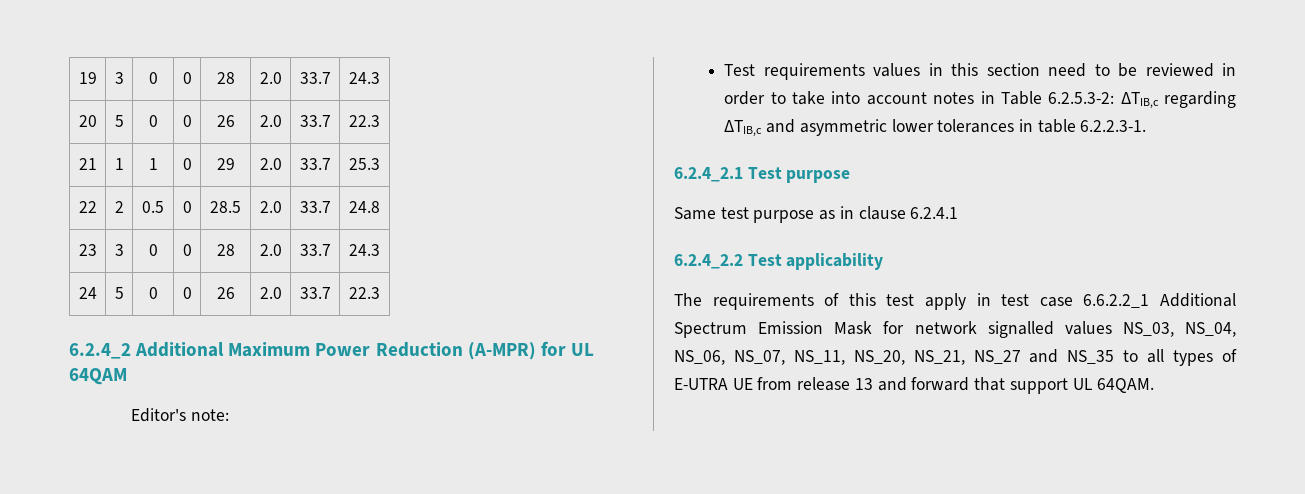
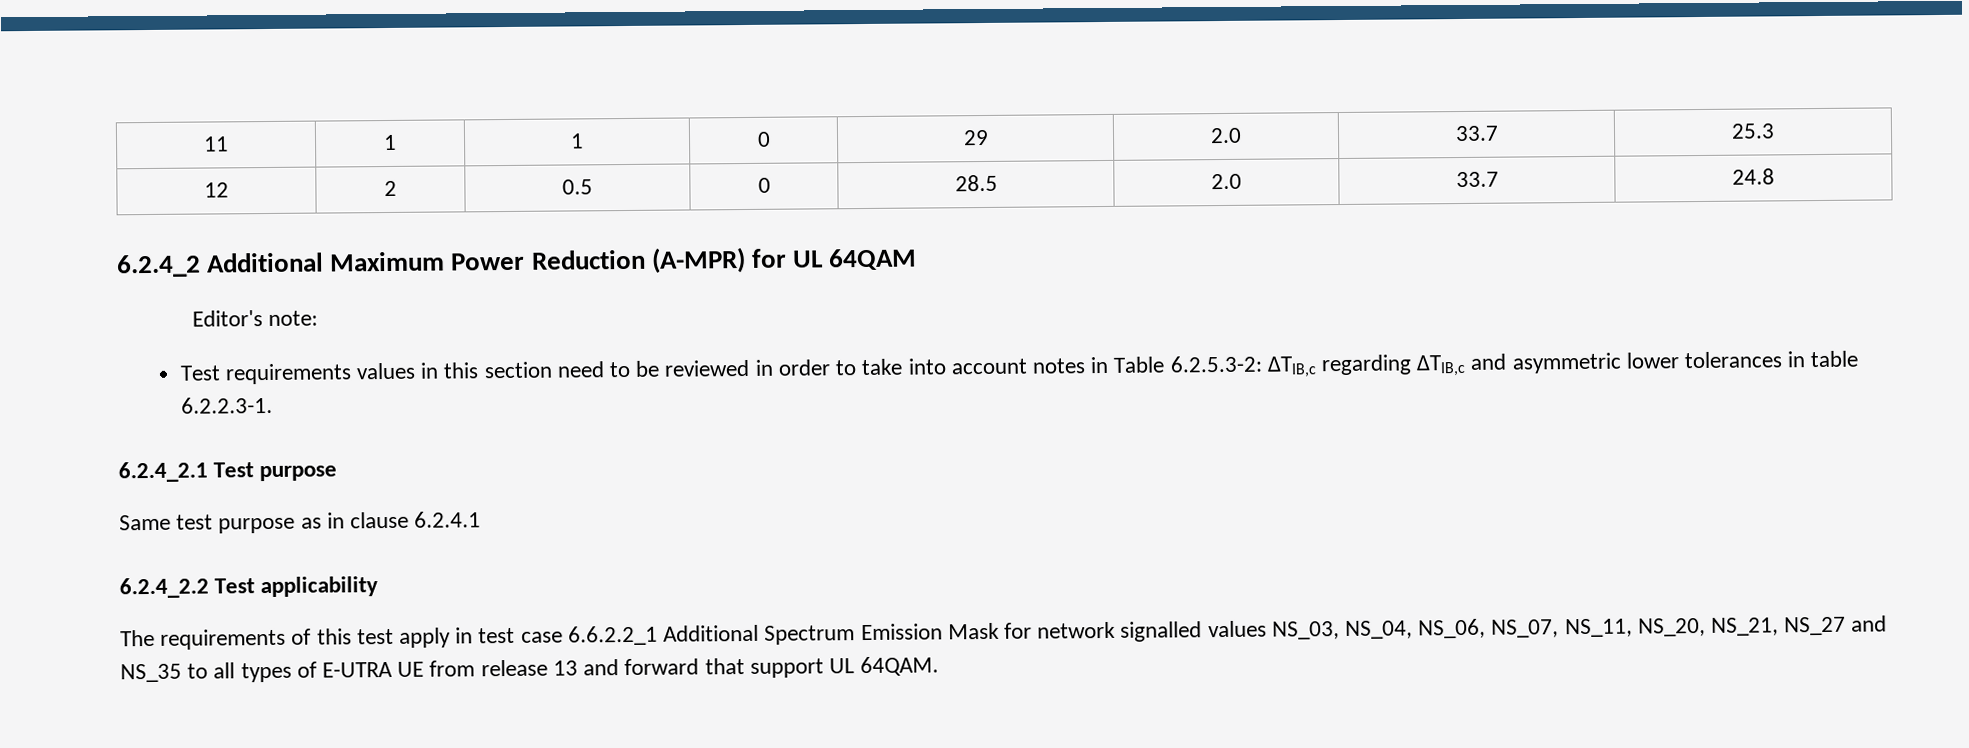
- 19 | 3 | 0 | 0 | 28 | 2.0 | 33.7 | 24.3
- 20 | 5 | 0 | 0 | 26 | 2.0 | 33.7 | 22.3
- 21 | 1 | 1 | 0 | 29 | 2.0 | 33.7 | 25.3
+ 11 | 1 | 1 | 0 | 29 | 2.0 | 33.7 | 25.3
- 22 | 2 | 0.5 | 0 | 28.5 | 2.0 | 33.7 | 24.8
+ 12 | 2 | 0.5 | 0 | 28.5 | 2.0 | 33.7 | 24.8
- 23 | 3 | 0 | 0 | 28 | 2.0 | 33.7 | 24.3
- 24 | 5 | 0 | 0 | 26 | 2.0 | 33.7 | 22.3

